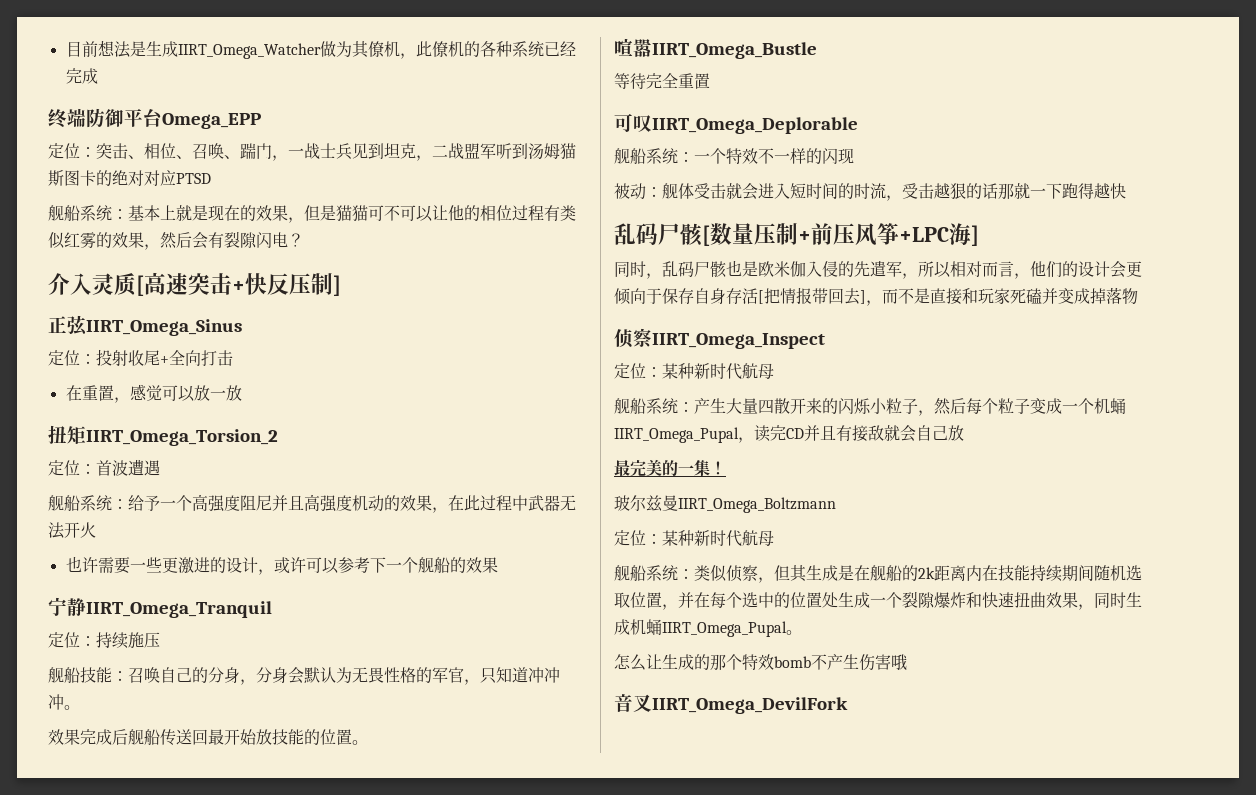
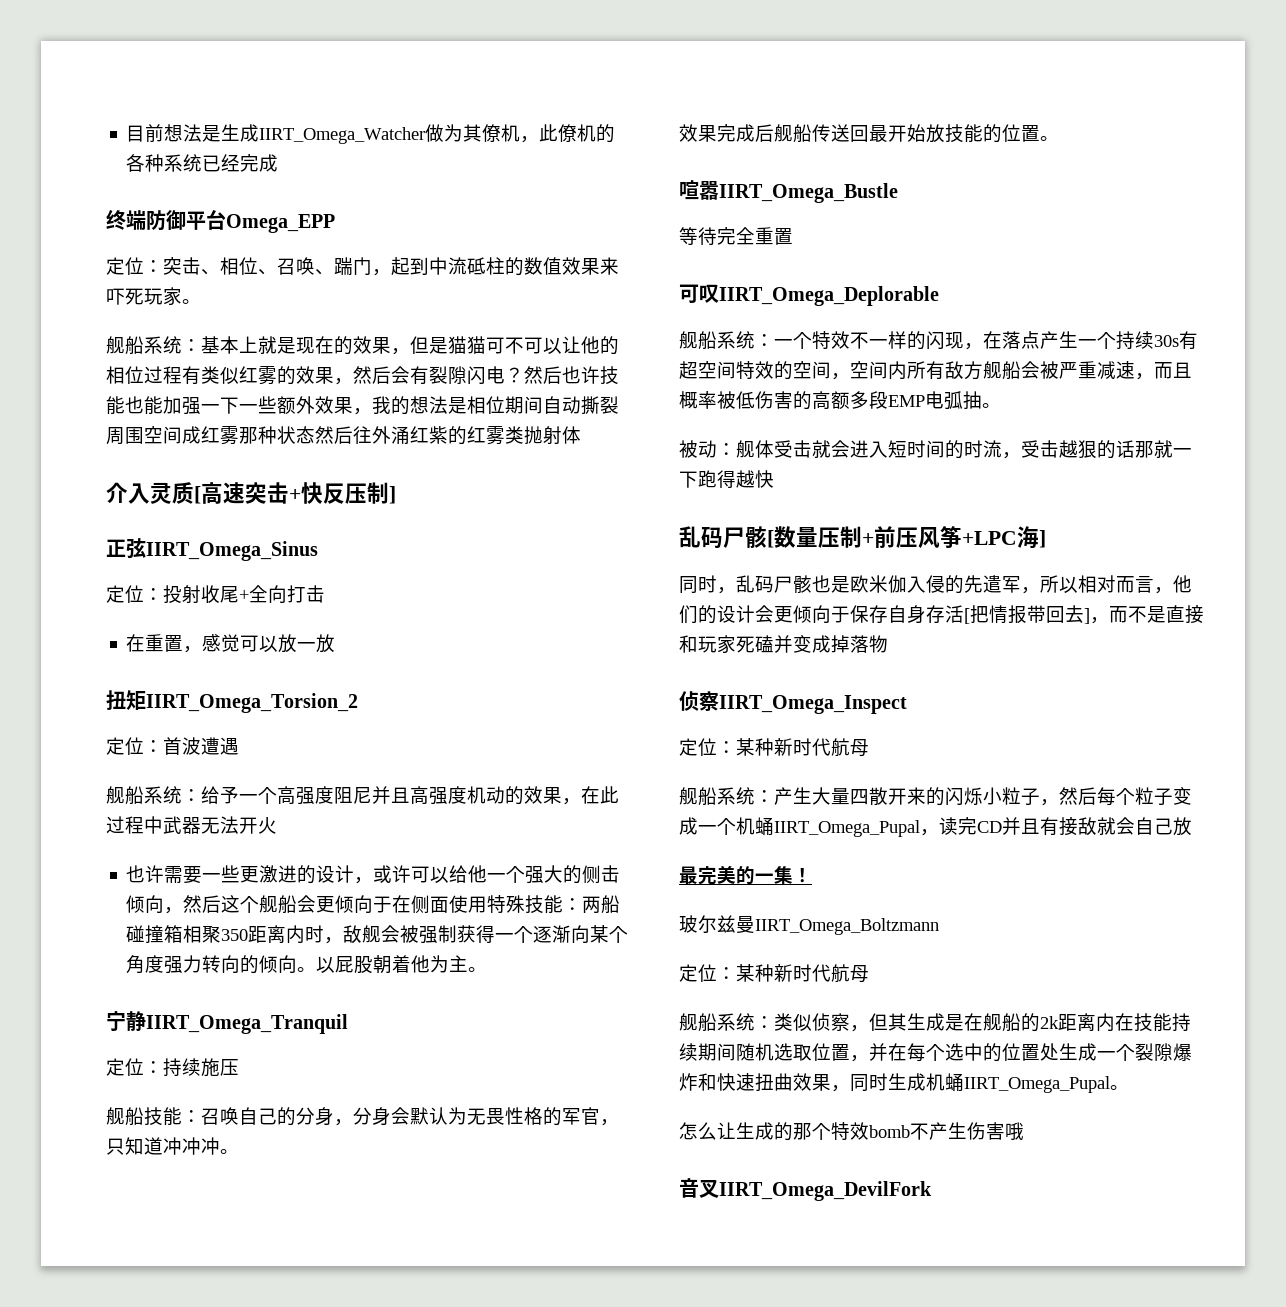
- 定位：突击、相位、召唤、踹门，一战士兵见到坦克，二战盟军听到汤姆猫斯图卡的绝对对应PTSD
+ 定位：突击、相位、召唤、踹门，起到中流砥柱的数值效果来吓死玩家。
+ 然后也许技能也能加强一下一些额外效果，我的想法是相位期间自动撕裂周围空间成红雾那种状态然后往外涌红紫的红雾类抛射体
- 也许需要一些更激进的设计，或许可以参考下一个舰船的效果
+ 也许需要一些更激进的设计，或许可以给他一个强大的侧击倾向，然后这个舰船会更倾向于在侧面使用特殊技能：两船碰撞箱相聚350距离内时，敌舰会被强制获得一个逐渐向某个角度强力转向的倾向。以屁股朝着他为主。
- 舰船系统：一个特效不一样的闪现
+ 舰船系统：一个特效不一样的闪现，在落点产生一个持续30s有超空间特效的空间，空间内所有敌方舰船会被严重减速，而且概率被低伤害的高额多段EMP电弧抽。

